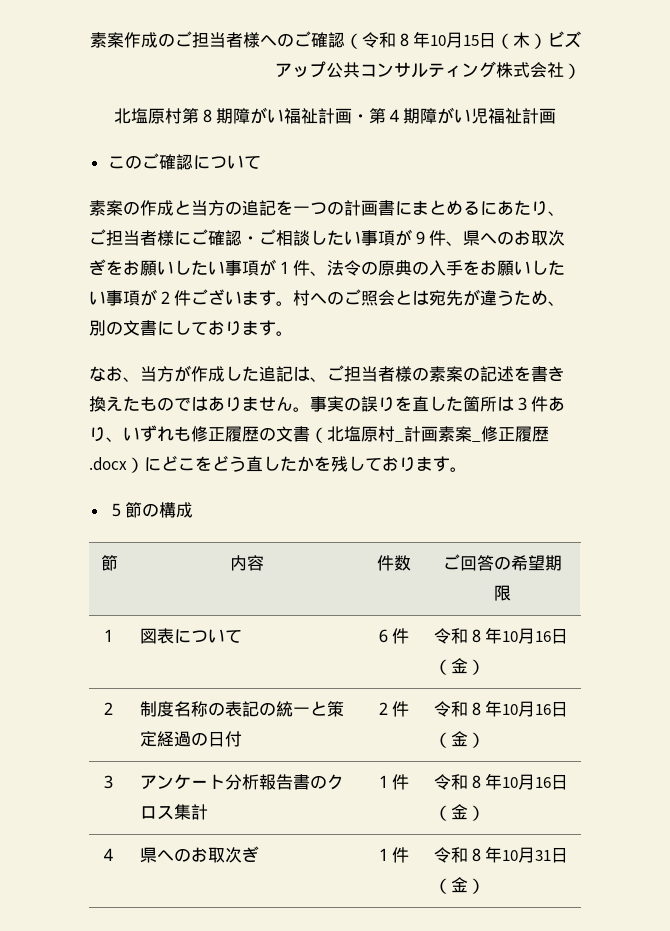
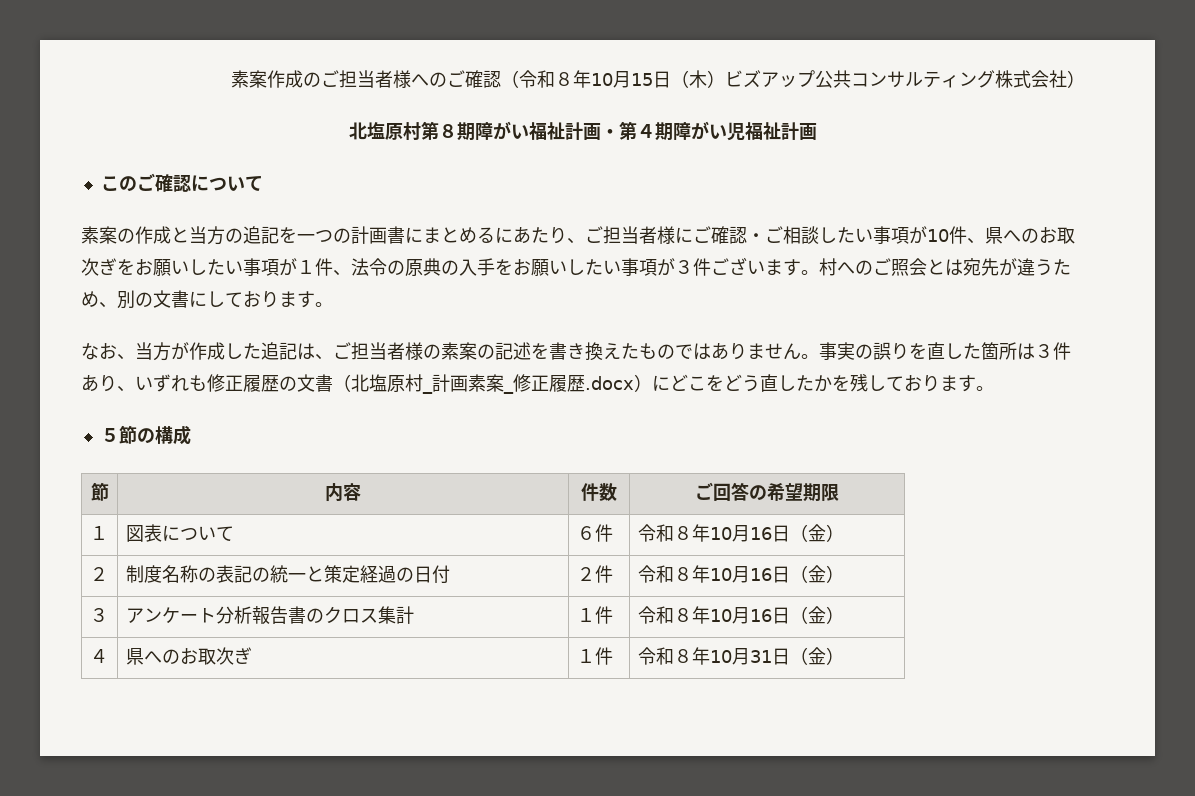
- 素案の作成と当方の追記を一つの計画書にまとめるにあたり、ご担当者様にご確認・ご相談したい事項が９件、県へのお取次ぎをお願いしたい事項が１件、法令の原典の入手をお願いしたい事項が２件ございます。
+ 素案の作成と当方の追記を一つの計画書にまとめるにあたり、ご担当者様にご確認・ご相談したい事項が10件、県へのお取次ぎをお願いしたい事項が１件、法令の原典の入手をお願いしたい事項が３件ございます。

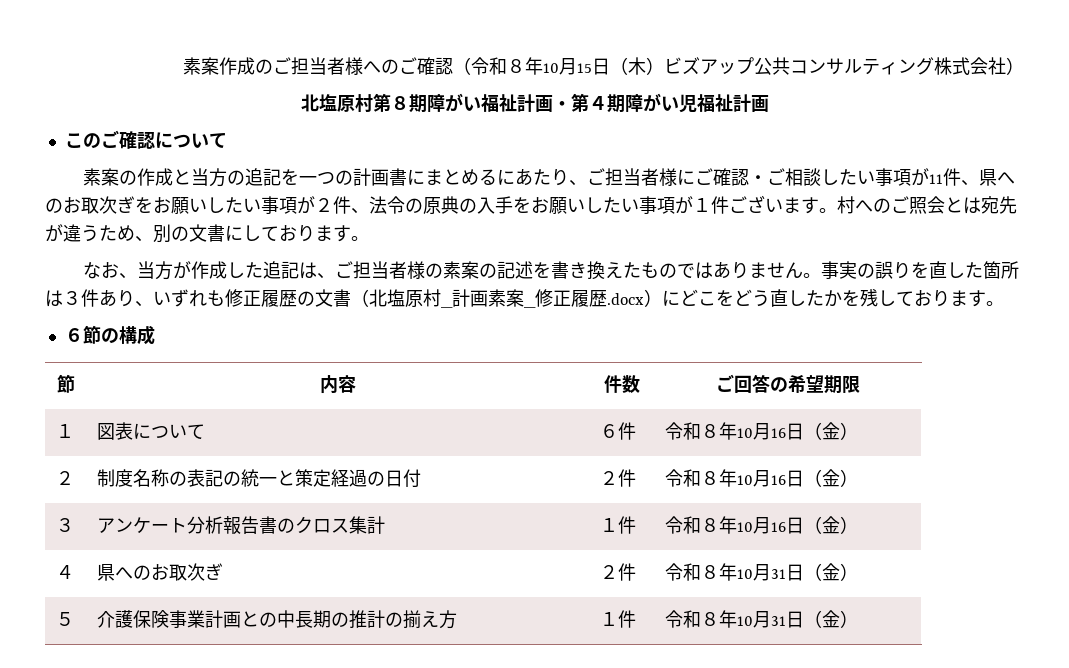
- 素案の作成と当方の追記を一つの計画書にまとめるにあたり、ご担当者様にご確認・ご相談したい事項が10件、県へのお取次ぎをお願いしたい事項が１件、法令の原典の入手をお願いしたい事項が３件ございます。
+ 素案の作成と当方の追記を一つの計画書にまとめるにあたり、ご担当者様にご確認・ご相談したい事項が11件、県へのお取次ぎをお願いしたい事項が２件、法令の原典の入手をお願いしたい事項が１件ございます。
- ５節の構成
+ ６節の構成
- ４ | 県へのお取次ぎ | １件 | 令和８年10月31日（金）
+ ４ | 県へのお取次ぎ | ２件 | 令和８年10月31日（金）
+ ５ | 介護保険事業計画との中長期の推計の揃え方 | １件 | 令和８年10月31日（金）

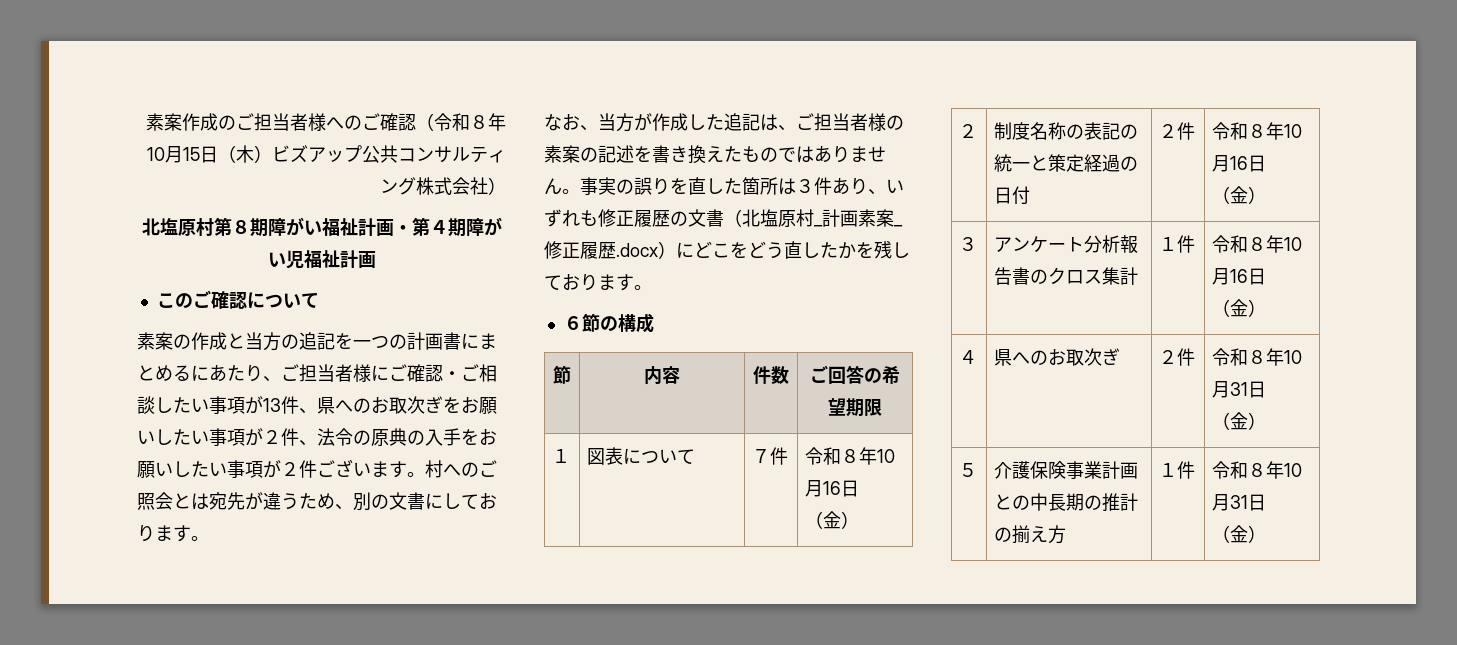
- 素案の作成と当方の追記を一つの計画書にまとめるにあたり、ご担当者様にご確認・ご相談したい事項が11件、県へのお取次ぎをお願いしたい事項が２件、法令の原典の入手をお願いしたい事項が１件ございます。
+ 素案の作成と当方の追記を一つの計画書にまとめるにあたり、ご担当者様にご確認・ご相談したい事項が13件、県へのお取次ぎをお願いしたい事項が２件、法令の原典の入手をお願いしたい事項が２件ございます。
- １ | 図表について | ６件 | 令和８年10月16日（金）
+ １ | 図表について | ７件 | 令和８年10月16日（金）

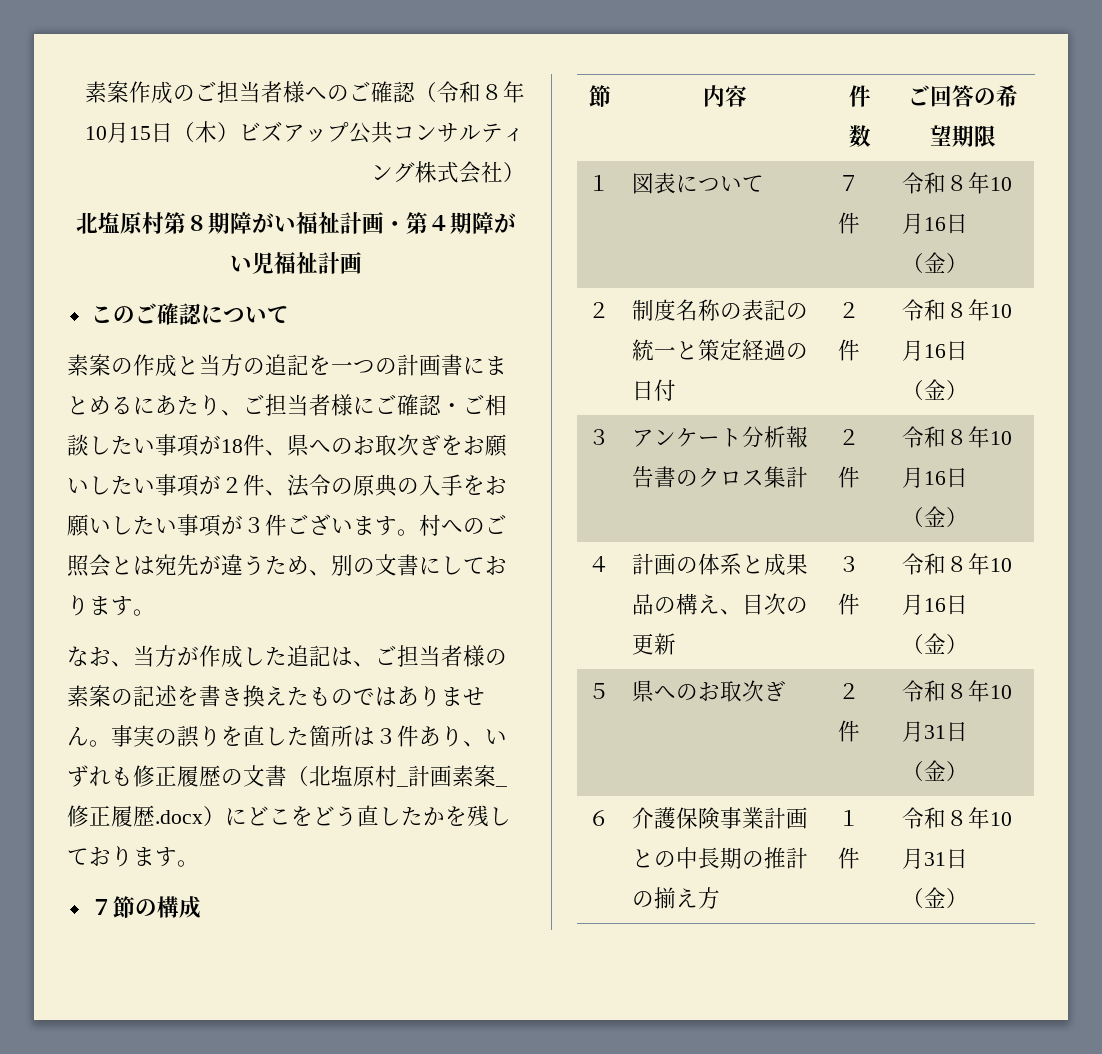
- 素案の作成と当方の追記を一つの計画書にまとめるにあたり、ご担当者様にご確認・ご相談したい事項が13件、県へのお取次ぎをお願いしたい事項が２件、法令の原典の入手をお願いしたい事項が２件ございます。
+ 素案の作成と当方の追記を一つの計画書にまとめるにあたり、ご担当者様にご確認・ご相談したい事項が18件、県へのお取次ぎをお願いしたい事項が２件、法令の原典の入手をお願いしたい事項が３件ございます。
- ６節の構成
+ ７節の構成
- ３ | アンケート分析報告書のクロス集計 | １件 | 令和８年10月16日（金）
+ ３ | アンケート分析報告書のクロス集計 | ２件 | 令和８年10月16日（金）
- ４ | 県へのお取次ぎ | ２件 | 令和８年10月31日（金）
+ ４ | 計画の体系と成果品の構え、目次の更新 | ３件 | 令和８年10月16日（金）
+ ５ | 県へのお取次ぎ | ２件 | 令和８年10月31日（金）
- ５ | 介護保険事業計画との中長期の推計の揃え方 | １件 | 令和８年10月31日（金）
+ ６ | 介護保険事業計画との中長期の推計の揃え方 | １件 | 令和８年10月31日（金）

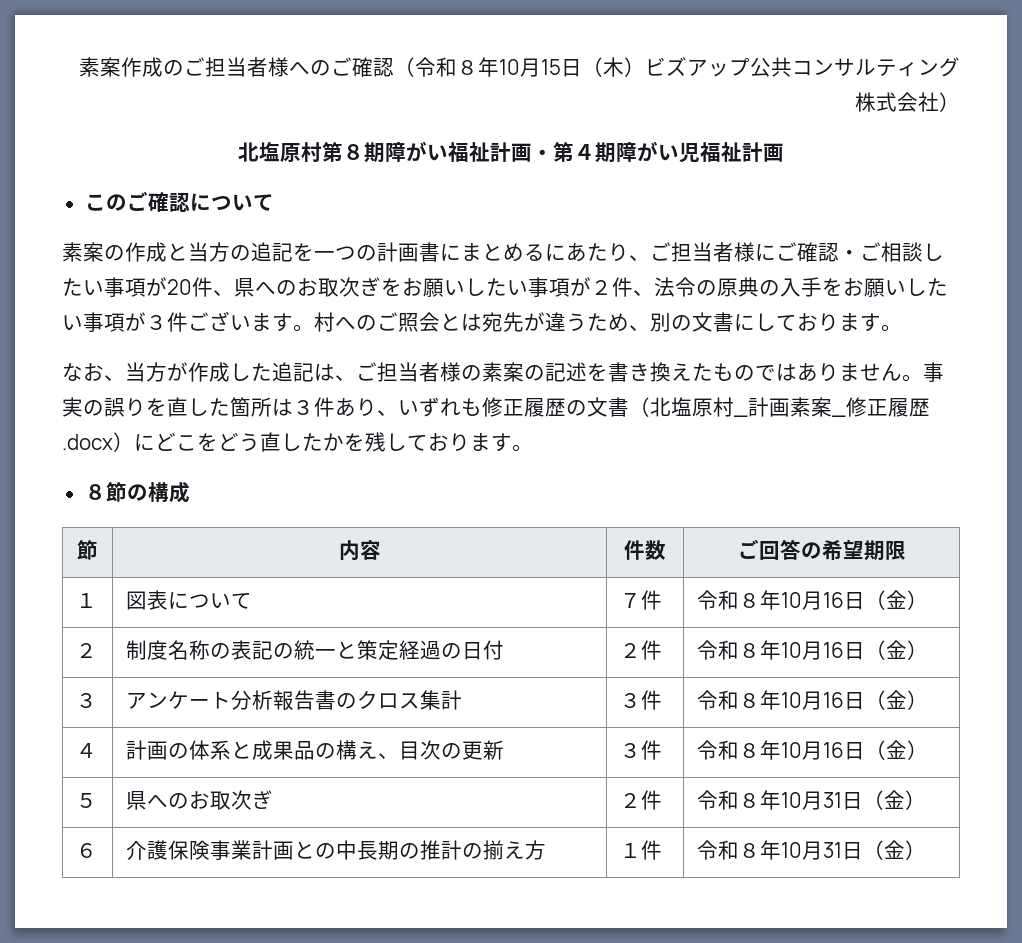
- 素案の作成と当方の追記を一つの計画書にまとめるにあたり、ご担当者様にご確認・ご相談したい事項が18件、県へのお取次ぎをお願いしたい事項が２件、法令の原典の入手をお願いしたい事項が３件ございます。
+ 素案の作成と当方の追記を一つの計画書にまとめるにあたり、ご担当者様にご確認・ご相談したい事項が20件、県へのお取次ぎをお願いしたい事項が２件、法令の原典の入手をお願いしたい事項が３件ございます。
- ７節の構成
+ ８節の構成
- ３ | アンケート分析報告書のクロス集計 | ２件 | 令和８年10月16日（金）
+ ３ | アンケート分析報告書のクロス集計 | ３件 | 令和８年10月16日（金）

